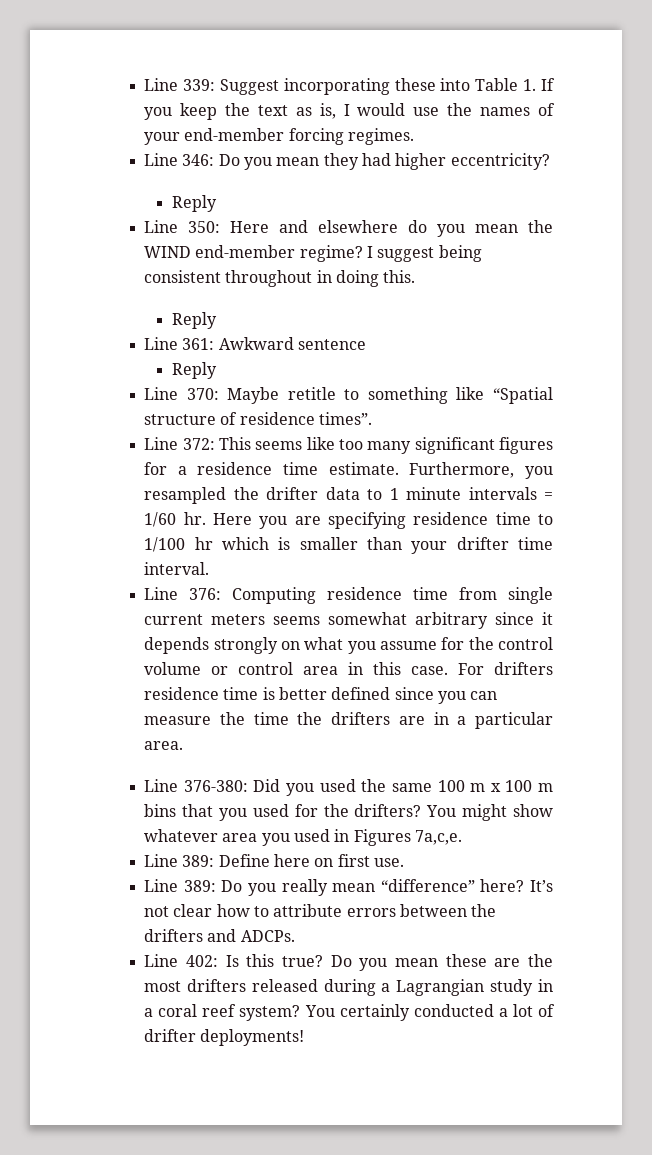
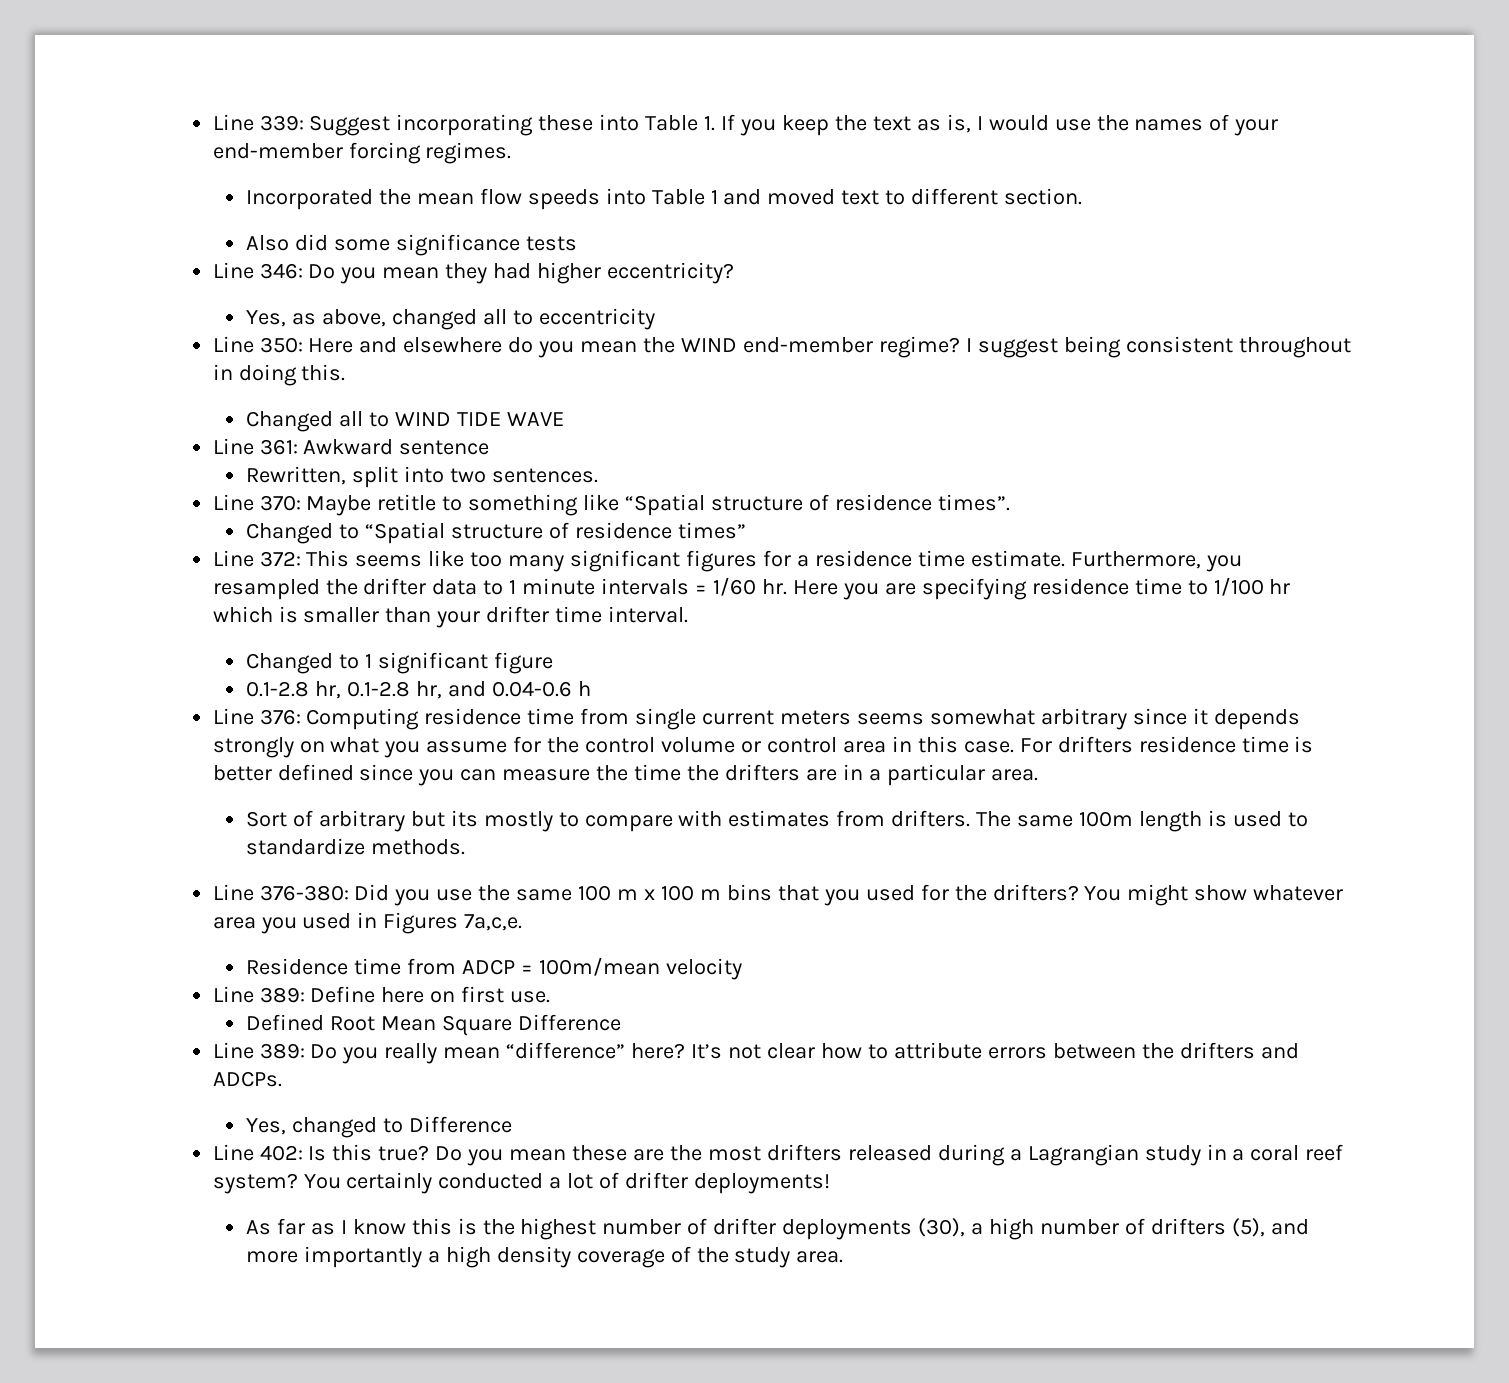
+ Incorporated the mean flow speeds into Table 1 and moved text to different section.
+ Also did some significance tests
  Line 346: Do you mean they had higher eccentricity?
- Reply
+ Yes, as above, changed all to eccentricity
  I suggest being consistent throughout in doing this.
- Reply
+ Changed all to WIND TIDE WAVE
  Line 361: Awkward sentence
- Reply
+ Rewritten, split into two sentences.
+ Changed to “Spatial structure of residence times”
+ Changed to 1 significant figure
+ 0.1-2.8 hr, 0.1-2.8 hr, and 0.04-0.6 h
+ Sort of arbitrary but its mostly to compare with estimates from drifters. The same 100m length is used to standardize methods.
- Line 376-380: Did you used the same 100 m x 100 m bins that you used for the drifters?
+ Line 376-380: Did you use the same 100 m x 100 m bins that you used for the drifters?
+ Residence time from ADCP = 100m/mean velocity
+ Defined Root Mean Square Difference
+ Yes, changed to Difference
+ As far as I know this is the highest number of drifter deployments (30), a high number of drifters (5), and more importantly a high density coverage of the study area.

